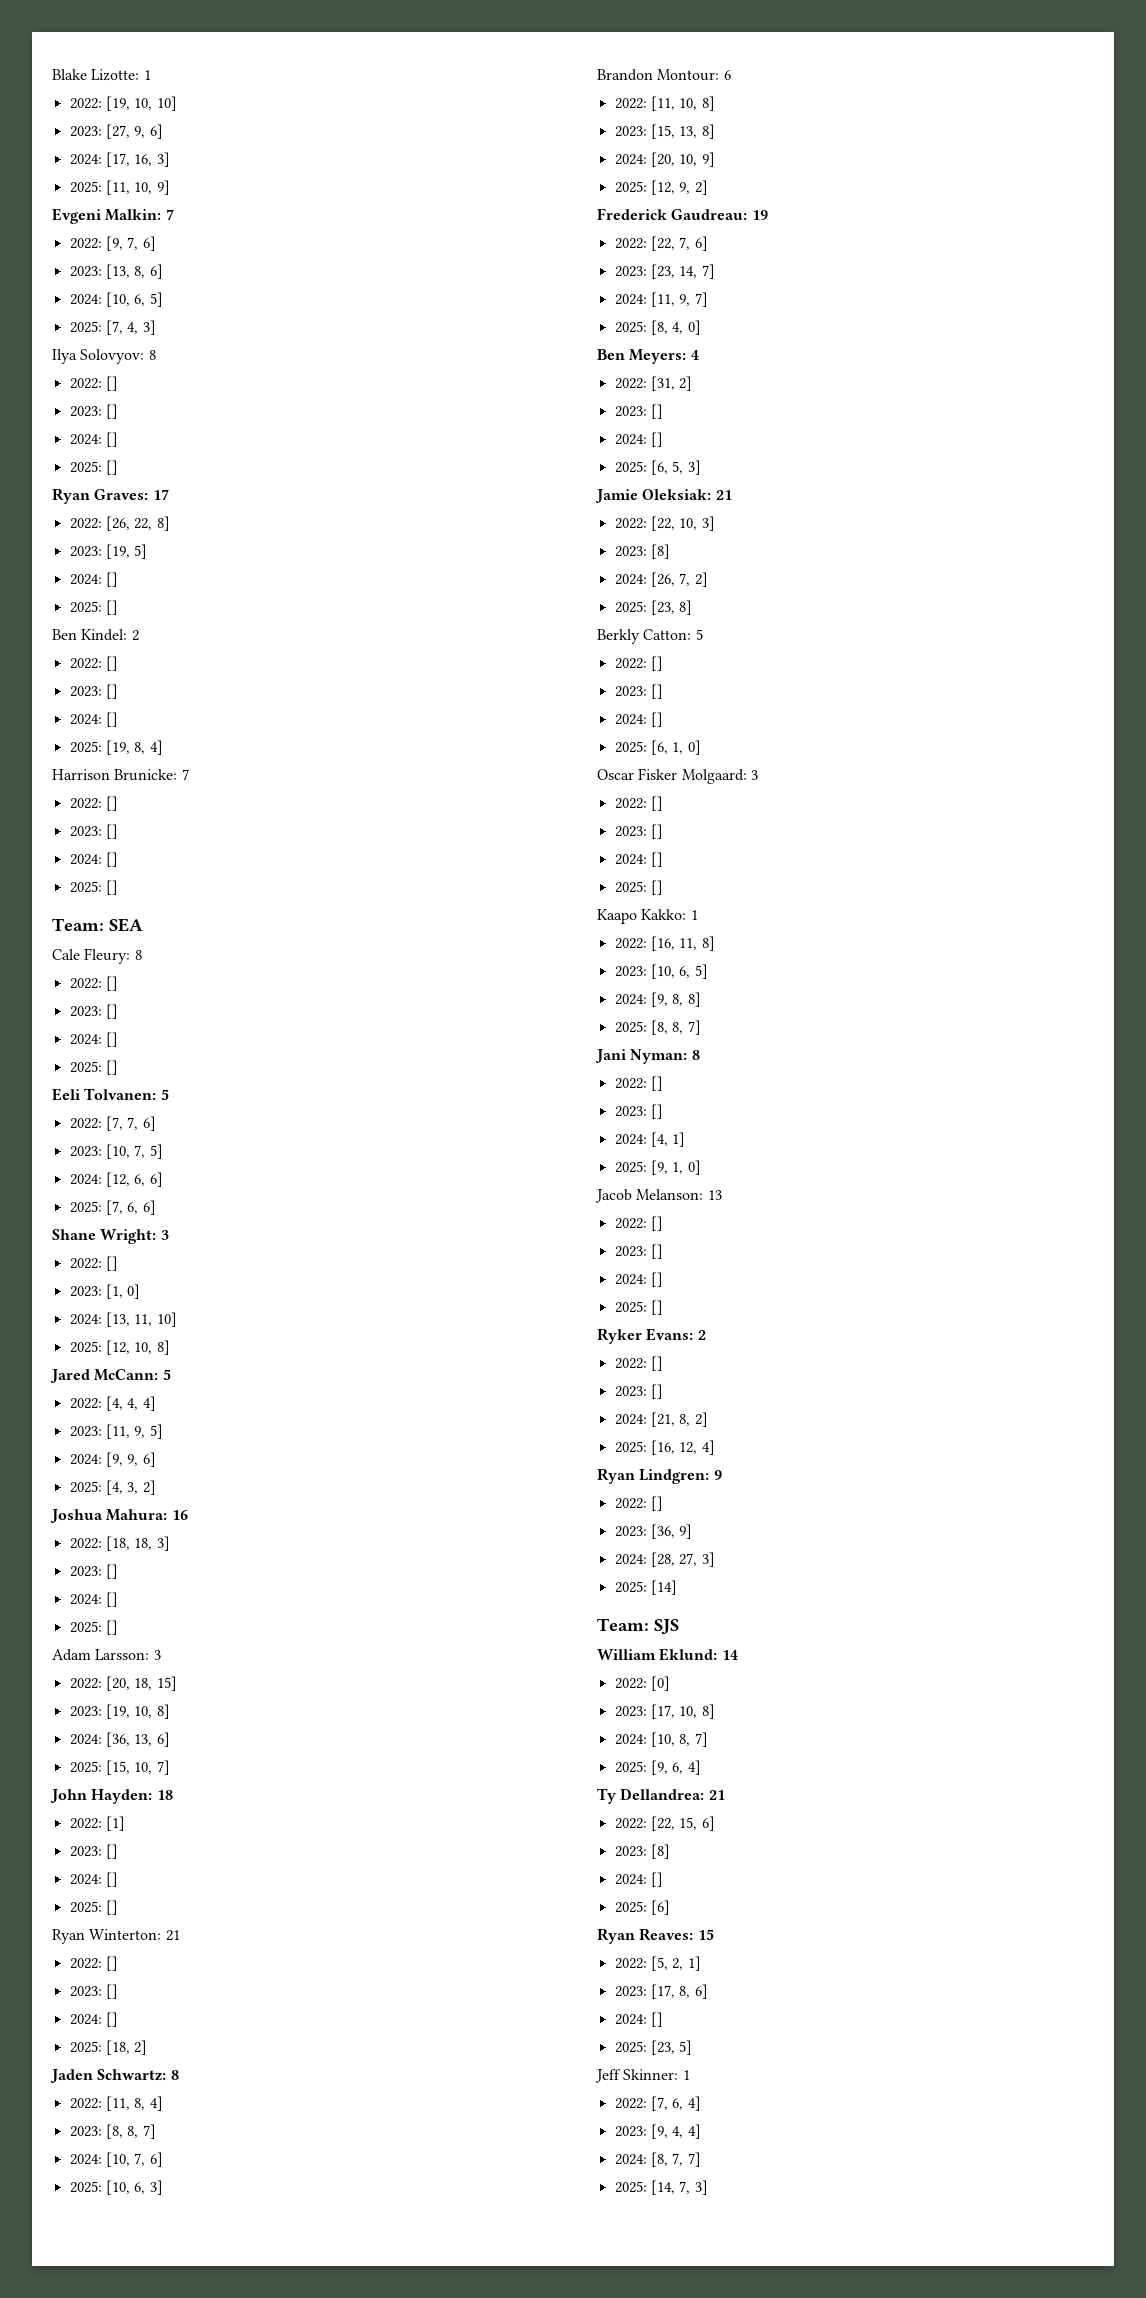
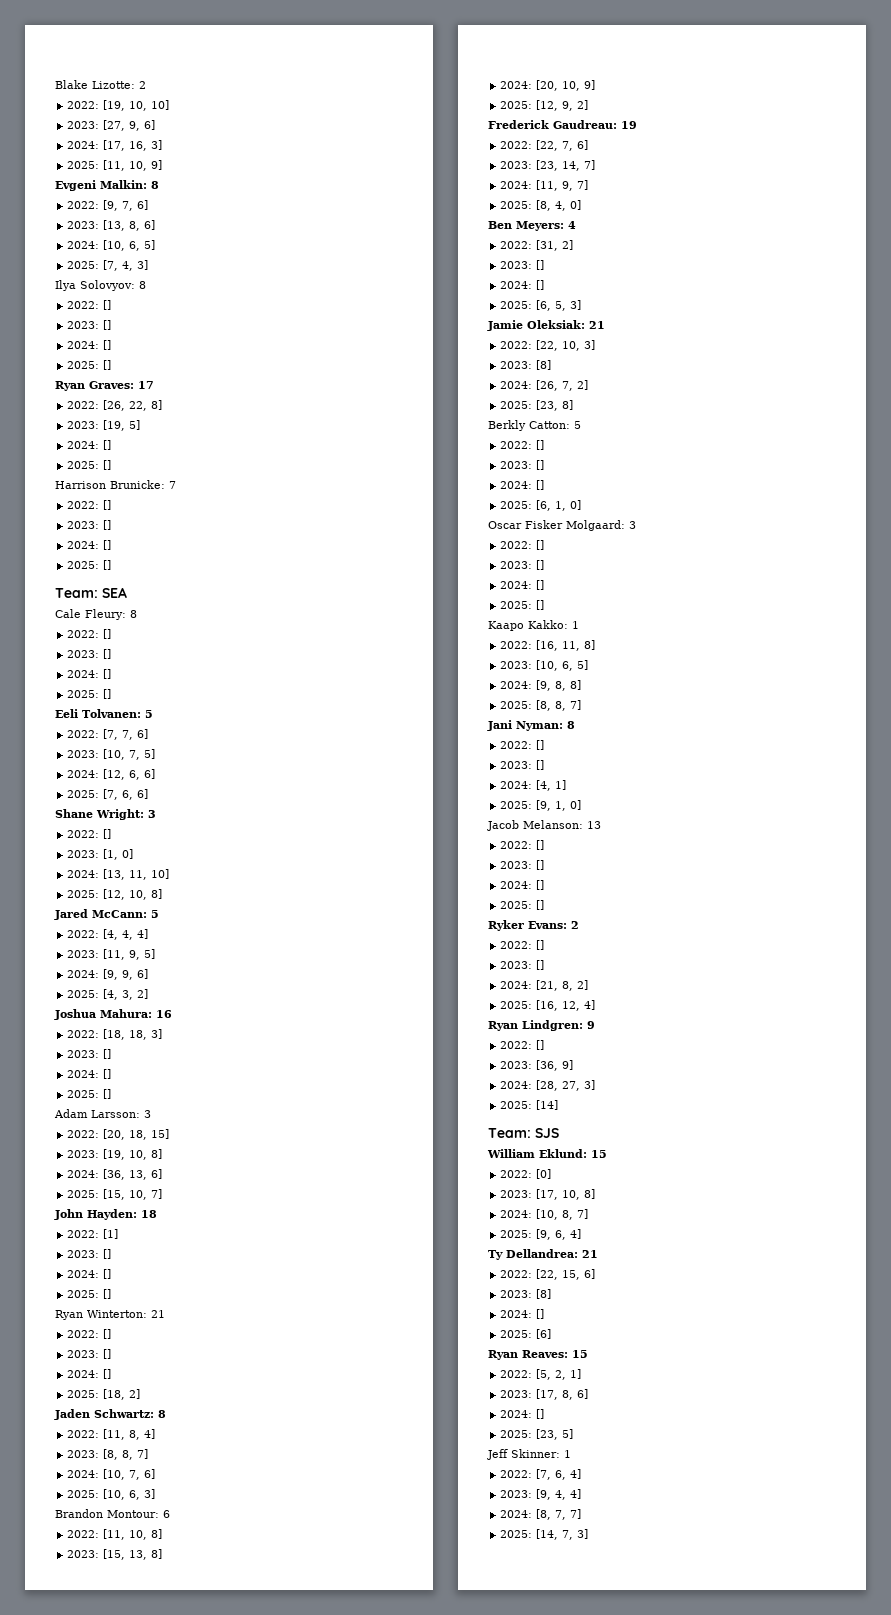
- Blake Lizotte: 1
+ Blake Lizotte: 2
- Evgeni Malkin: 7
+ Evgeni Malkin: 8
- Ben Kindel: 2
- 2022: []
- 2023: []
- 2024: []
- 2025: [19, 8, 4]
- William Eklund: 14
+ William Eklund: 15

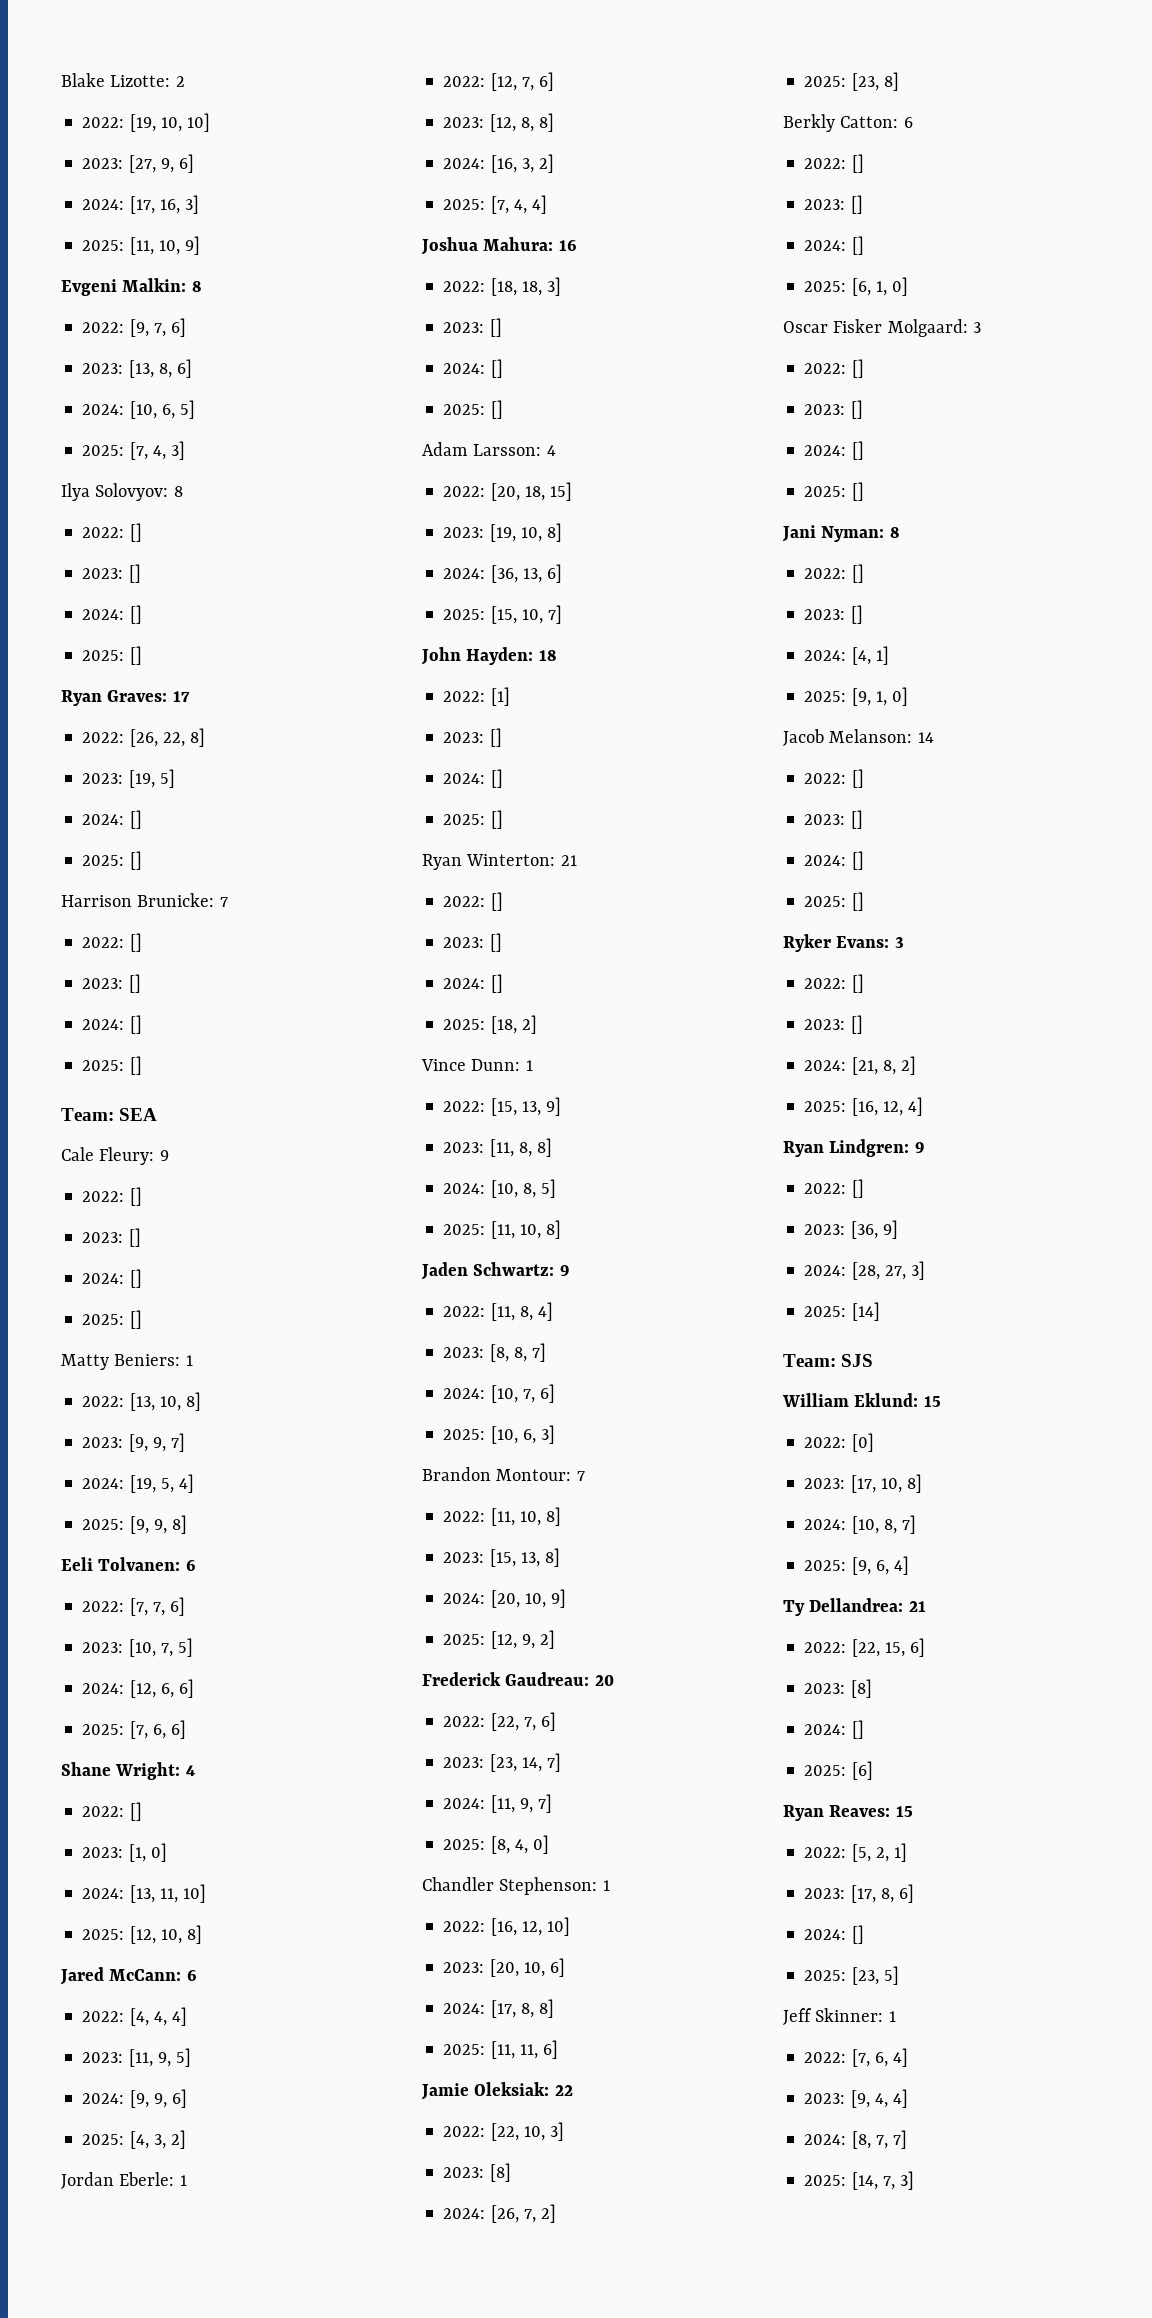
- Cale Fleury: 8
+ Cale Fleury: 9
  2022: []
  2023: []
  2024: []
  2025: []
+ Matty Beniers: 1
+ 2022: [13, 10, 8]
+ 2023: [9, 9, 7]
+ 2024: [19, 5, 4]
+ 2025: [9, 9, 8]
- Eeli Tolvanen: 5
+ Eeli Tolvanen: 6
- Shane Wright: 3
+ Shane Wright: 4
- Jared McCann: 5
+ Jared McCann: 6
+ Jordan Eberle: 1
+ 2022: [12, 7, 6]
+ 2023: [12, 8, 8]
+ 2024: [16, 3, 2]
+ 2025: [7, 4, 4]
- Adam Larsson: 3
+ Adam Larsson: 4
+ Vince Dunn: 1
+ 2022: [15, 13, 9]
+ 2023: [11, 8, 8]
+ 2024: [10, 8, 5]
+ 2025: [11, 10, 8]
- Jaden Schwartz: 8
+ Jaden Schwartz: 9
- Brandon Montour: 6
+ Brandon Montour: 7
- Frederick Gaudreau: 19
+ Frederick Gaudreau: 20
- Ben Meyers: 4
- 2022: [31, 2]
- 2023: []
- 2024: []
- 2025: [6, 5, 3]
+ Chandler Stephenson: 1
+ 2022: [16, 12, 10]
+ 2023: [20, 10, 6]
+ 2024: [17, 8, 8]
+ 2025: [11, 11, 6]
- Jamie Oleksiak: 21
+ Jamie Oleksiak: 22
- Berkly Catton: 5
+ Berkly Catton: 6
- Kaapo Kakko: 1
- 2022: [16, 11, 8]
- 2023: [10, 6, 5]
- 2024: [9, 8, 8]
- 2025: [8, 8, 7]
- Jacob Melanson: 13
+ Jacob Melanson: 14
- Ryker Evans: 2
+ Ryker Evans: 3

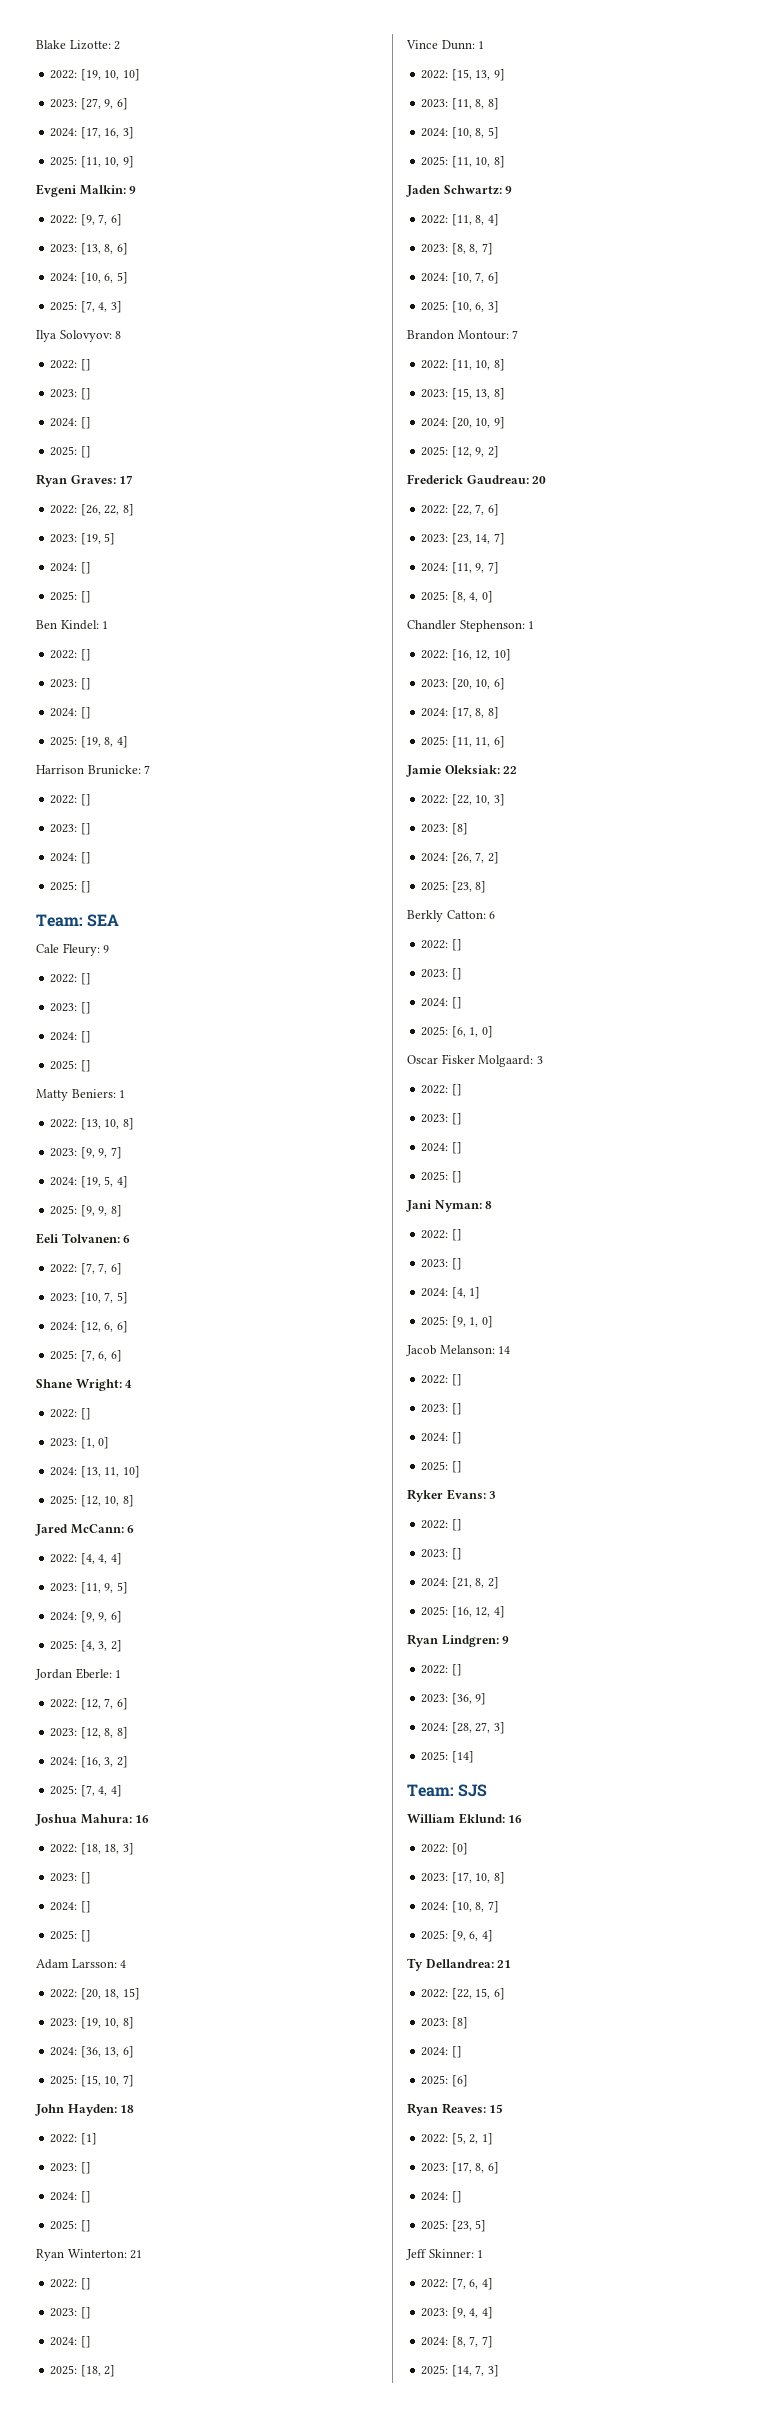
- Evgeni Malkin: 8
+ Evgeni Malkin: 9
+ Ben Kindel: 1
+ 2022: []
+ 2023: []
+ 2024: []
+ 2025: [19, 8, 4]
- William Eklund: 15
+ William Eklund: 16

